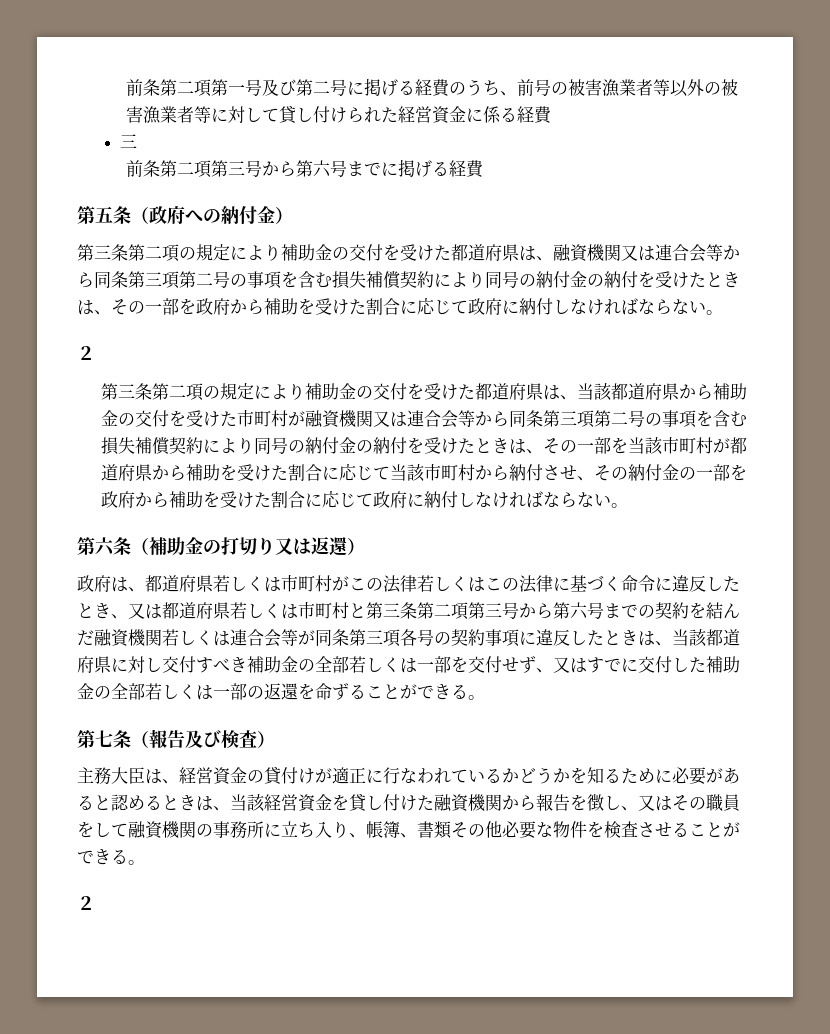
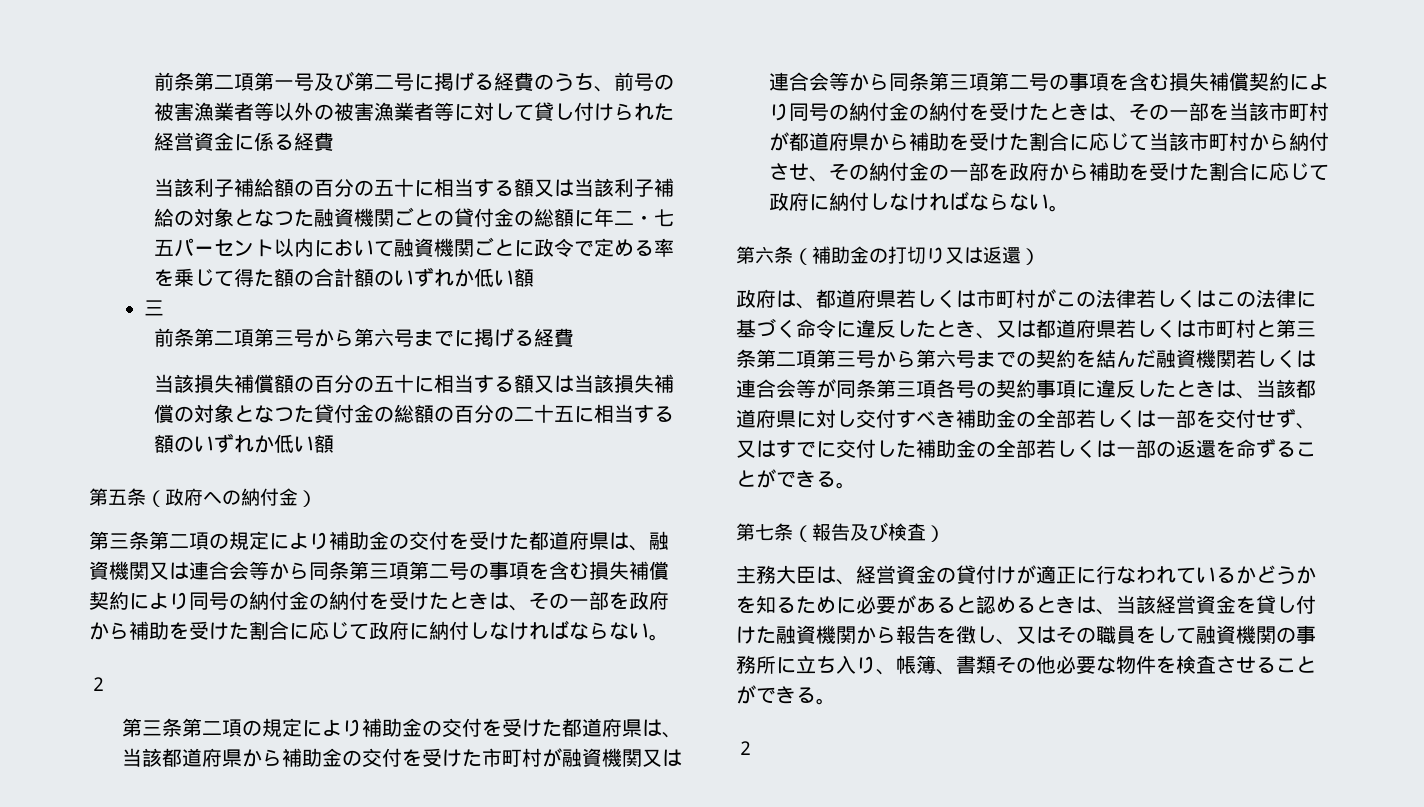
+ 当該利子補給額の百分の五十に相当する額又は当該利子補給の対象となつた融資機関ごとの貸付金の総額に年二・七五パーセント以内において融資機関ごとに政令で定める率を乗じて得た額の合計額のいずれか低い額
+ 当該損失補償額の百分の五十に相当する額又は当該損失補償の対象となつた貸付金の総額の百分の二十五に相当する額のいずれか低い額

